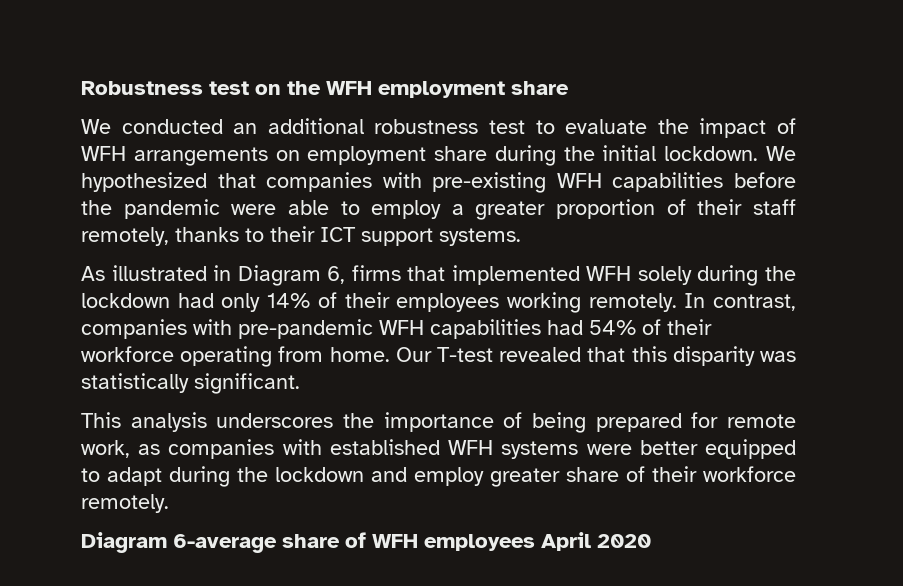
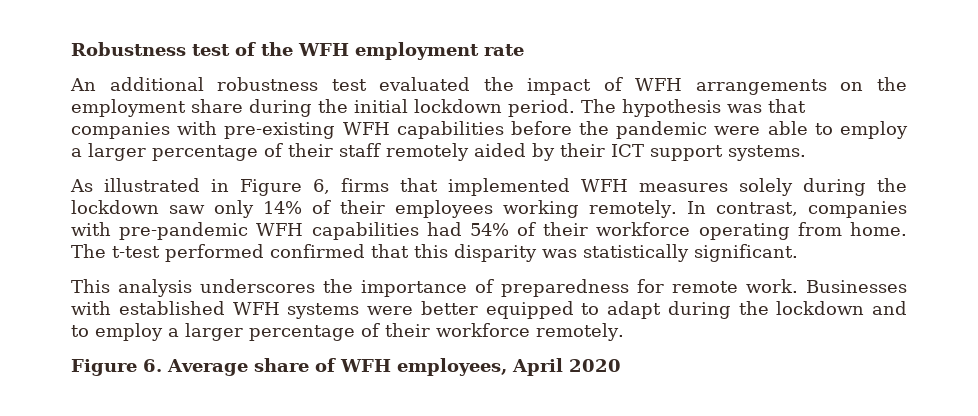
- Robustness test on the WFH employment share
- We conducted an additional robustness test to evaluate the impact of WFH arrangements on employment share during the initial lockdown. We hypothesized that companies with pre-existing WFH capabilities before the pandemic were able to employ a greater proportion of their staff remotely, thanks to their ICT support systems.
+ Robustness test of the WFH employment rate
+ An additional robustness test evaluated the impact of WFH arrangements on the employment share during the initial lockdown period. The hypothesis was that companies with pre-existing WFH capabilities before the pandemic were able to employ a larger percentage of their staff remotely aided by their ICT support systems.
- As illustrated in Diagram 6, firms that implemented WFH solely during the lockdown had only 14% of their employees working remotely.
+ As illustrated in Figure 6, firms that implemented WFH measures solely during the lockdown saw only 14% of their employees working remotely.
- Our T-test revealed that this disparity was statistically significant.
+ The t-test performed confirmed that this disparity was statistically significant.
- This analysis underscores the importance of being prepared for remote work, as companies with established WFH systems were better equipped to adapt during the lockdown and employ greater share of their workforce remotely.
+ This analysis underscores the importance of preparedness for remote work. Businesses with established WFH systems were better equipped to adapt during the lockdown and to employ a larger percentage of their workforce remotely.
- Diagram 6-average share of WFH employees April 2020
+ Figure 6. Average share of WFH employees, April 2020

